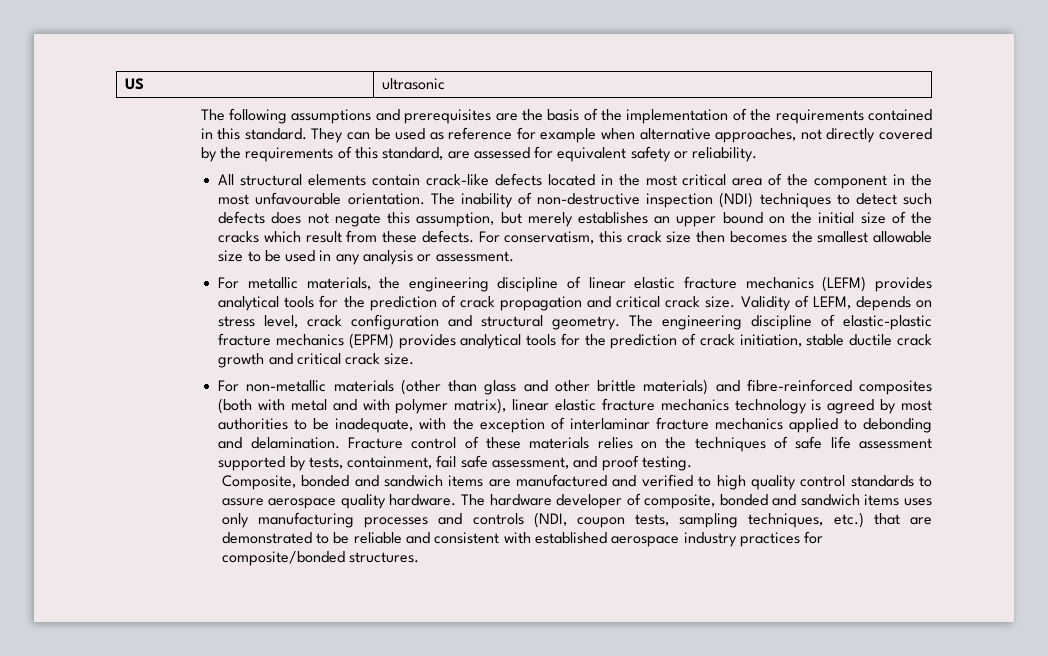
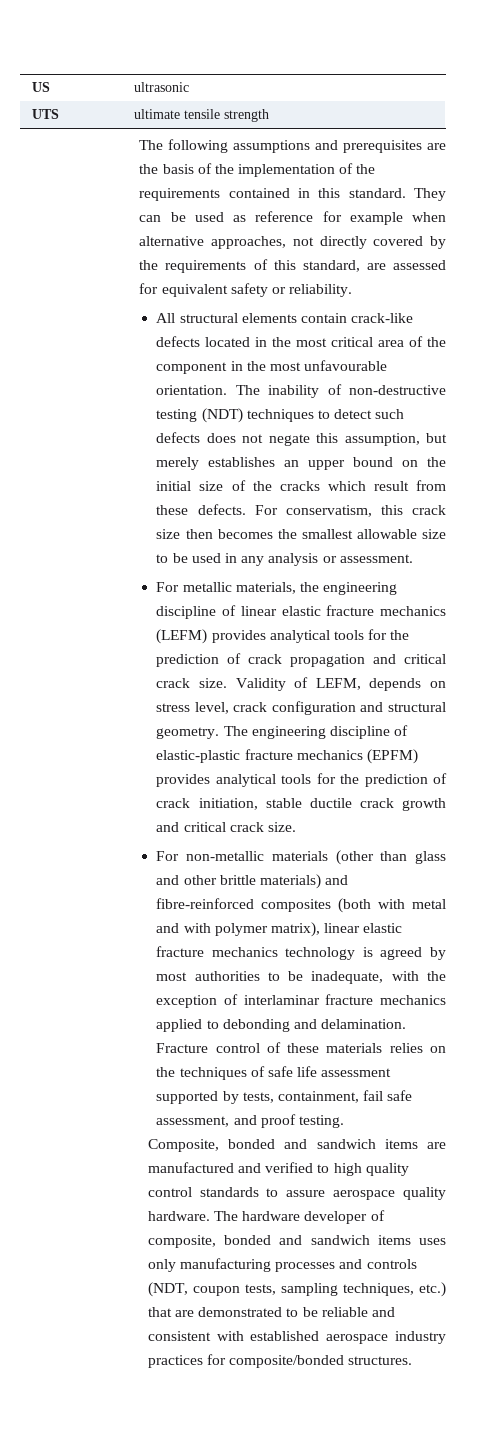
+ UTS | ultimate tensile strength
- The inability of non-destructive inspection (NDI) techniques to detect such defects does not negate this assumption, but merely establishes an upper bound on the initial size of the cracks which result from these defects.
+ The inability of non-destructive testing (NDT) techniques to detect such defects does not negate this assumption, but merely establishes an upper bound on the initial size of the cracks which result from these defects.
- The hardware developer of composite, bonded and sandwich items uses only manufacturing processes and controls (NDI, coupon tests, sampling techniques, etc.) that are demonstrated to be reliable and consistent with established aerospace industry practices for composite/bonded structures.
+ The hardware developer of composite, bonded and sandwich items uses only manufacturing processes and controls (NDT, coupon tests, sampling techniques, etc.) that are demonstrated to be reliable and consistent with established aerospace industry practices for composite/bonded structures.

